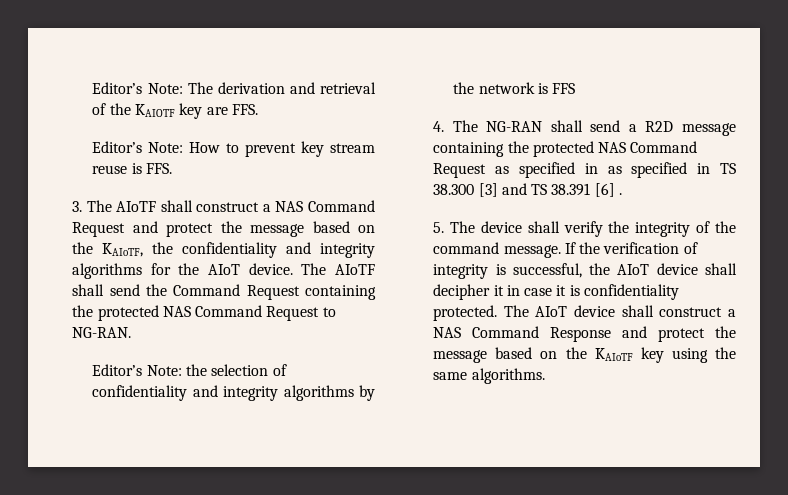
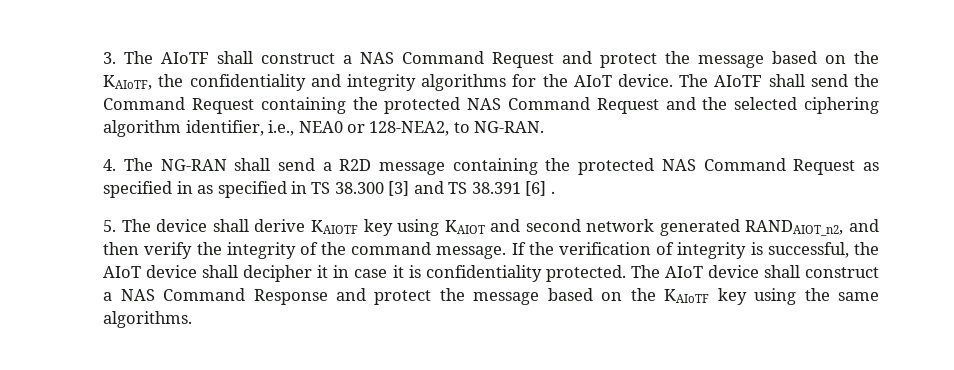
- Editor’s Note: The derivation and retrieval of the KAIOTF key are FFS.
- Editor’s Note: How to prevent key stream reuse is FFS.
- The AIoTF shall send the Command Request containing the protected NAS Command Request to NG-RAN.
- Editor’s Note: the selection of confidentiality and integrity algorithms by the network is FFS
+ The AIoTF shall send the Command Request containing the protected NAS Command Request and the selected ciphering algorithm identifier, i.e., NEA0 or 128-NEA2, to NG-RAN.
- 5. The device shall verify the integrity of the command message.
+ 5. The device shall derive KAIOTF key using KAIOT and second network generated RANDAIOT_n2, and then verify the integrity of the command message.

